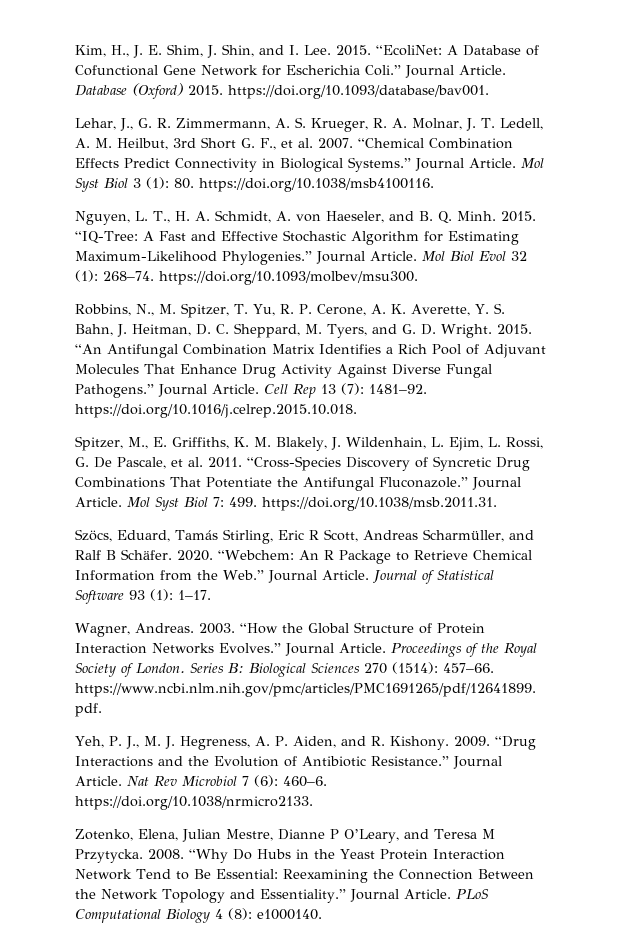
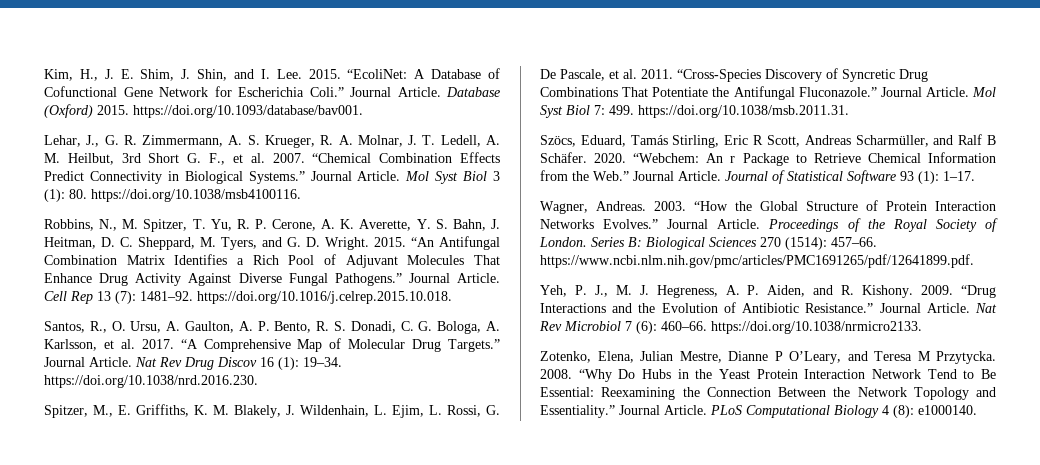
- Nguyen, L. T., H. A. Schmidt, A. von Haeseler, and B. Q. Minh. 2015. “IQ-Tree: A Fast and Effective Stochastic Algorithm for Estimating Maximum-Likelihood Phylogenies.” Journal Article. Mol Biol Evol 32 (1): 268–74. https://doi.org/10.1093/molbev/msu300.
+ Santos, R., O. Ursu, A. Gaulton, A. P. Bento, R. S. Donadi, C. G. Bologa, A. Karlsson, et al. 2017. “A Comprehensive Map of Molecular Drug Targets.” Journal Article. Nat Rev Drug Discov 16 (1): 19–34. https://doi.org/10.1038/nrd.2016.230.
- “Webchem: An R Package to Retrieve Chemical Information from the Web.” Journal Article.
+ “Webchem: An r Package to Retrieve Chemical Information from the Web.” Journal Article.
- Nat Rev Microbiol 7 (6): 460–6. https://doi.org/10.1038/nrmicro2133.
+ Nat Rev Microbiol 7 (6): 460–66. https://doi.org/10.1038/nrmicro2133.

